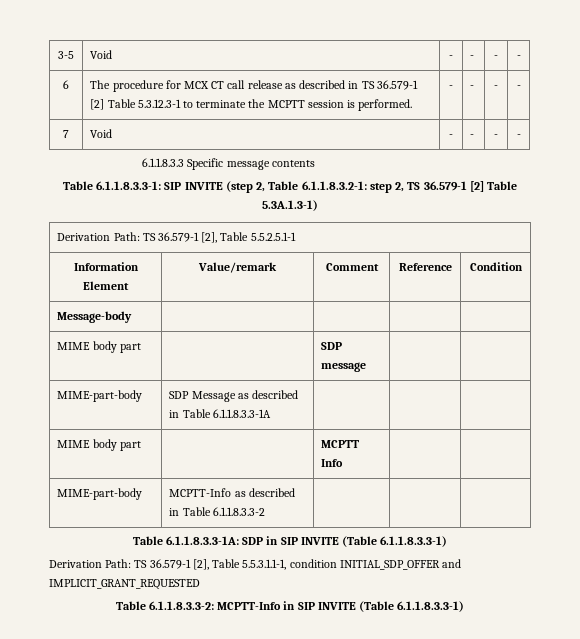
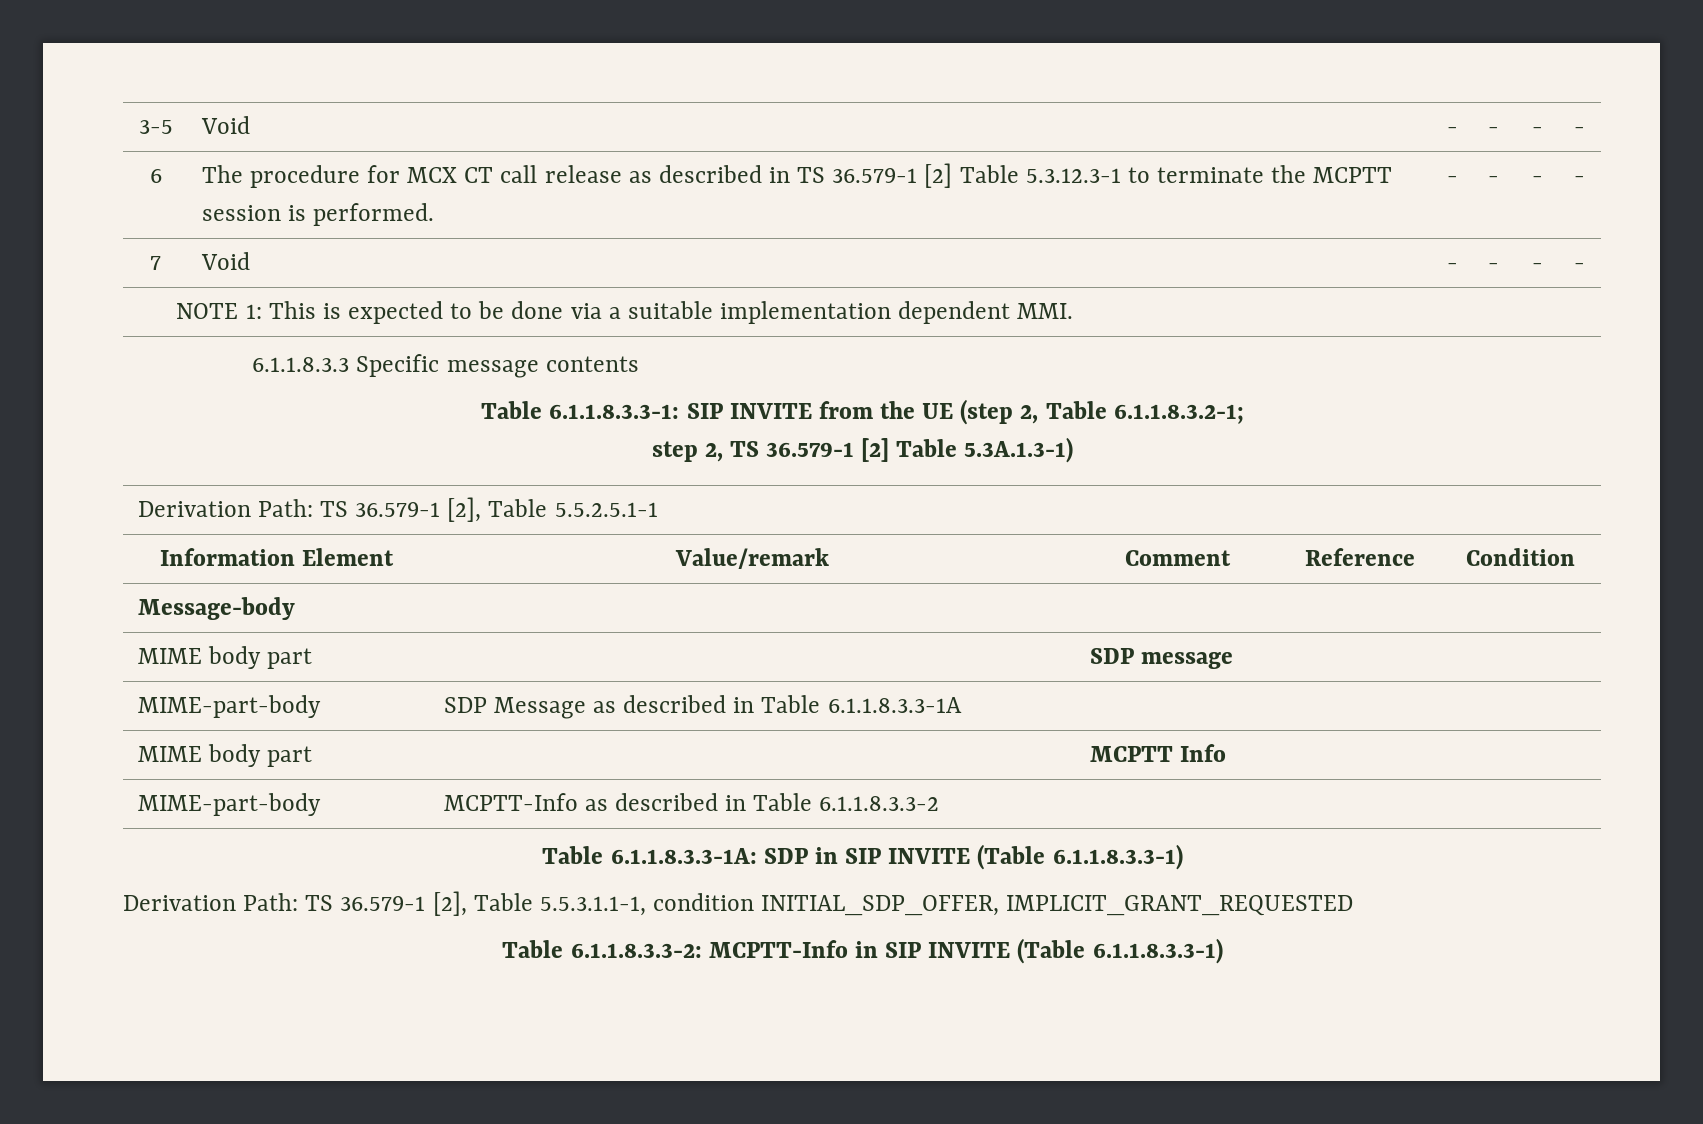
+ NOTE 1: This is expected to be done via a suitable implementation dependent MMI.
- Table 6.1.1.8.3.3-1: SIP INVITE (step 2, Table 6.1.1.8.3.2-1: step 2, TS 36.579-1 [2] Table 5.3A.1.3-1)
+ Table 6.1.1.8.3.3-1: SIP INVITE from the UE (step 2, Table 6.1.1.8.3.2-1;
+ step 2, TS 36.579-1 [2] Table 5.3A.1.3-1)
- Derivation Path: TS 36.579-1 [2], Table 5.5.3.1.1-1, condition INITIAL_SDP_OFFER and IMPLICIT_GRANT_REQUESTED
+ Derivation Path: TS 36.579-1 [2], Table 5.5.3.1.1-1, condition INITIAL_SDP_OFFER, IMPLICIT_GRANT_REQUESTED

